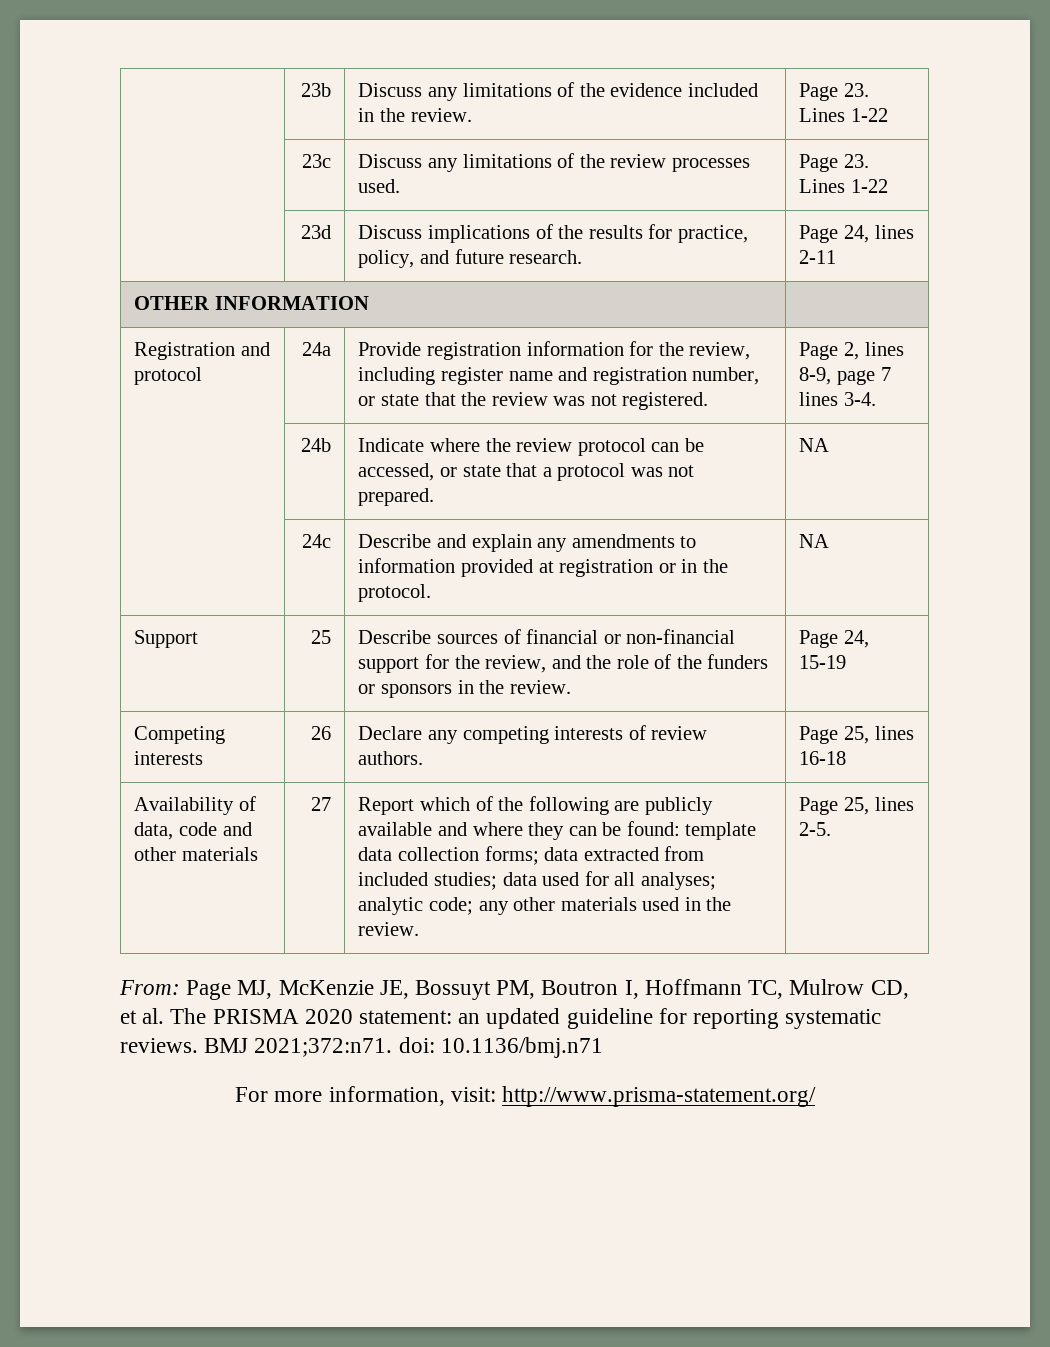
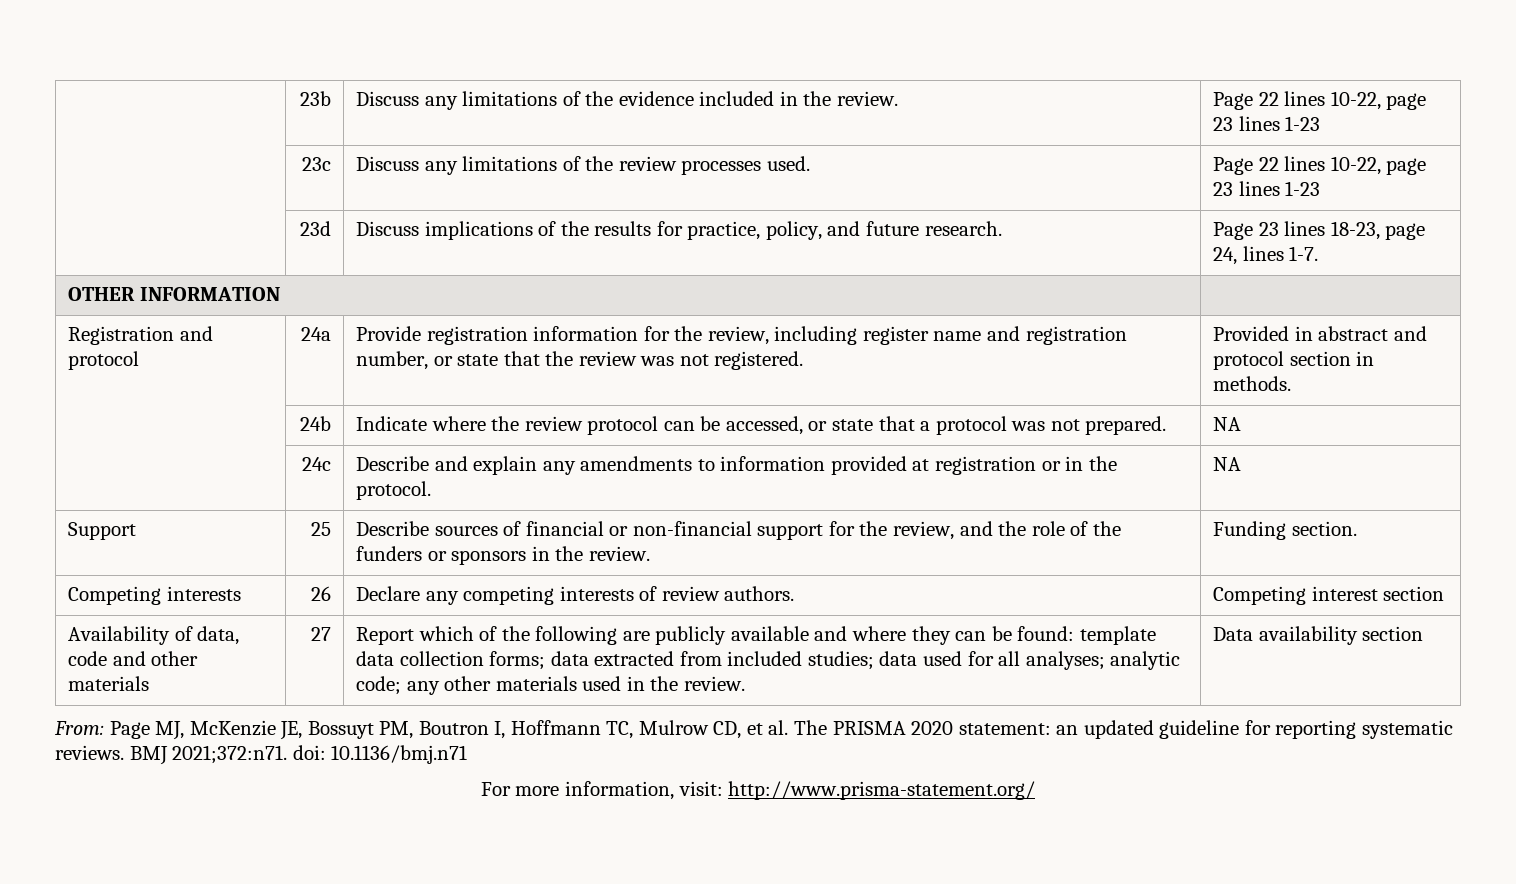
- | 23b | Discuss any limitations of the evidence included in the review. | Page 23. Lines 1-22
+ | 23b | Discuss any limitations of the evidence included in the review. | Page 22 lines 10-22, page 23 lines 1-23
- | 23c | Discuss any limitations of the review processes used. | Page 23. Lines 1-22
+ | 23c | Discuss any limitations of the review processes used. | Page 22 lines 10-22, page 23 lines 1-23
- | 23d | Discuss implications of the results for practice, policy, and future research. | Page 24, lines 2-11
+ | 23d | Discuss implications of the results for practice, policy, and future research. | Page 23 lines 18-23, page 24, lines 1-7.
- Registration and protocol | 24a | Provide registration information for the review, including register name and registration number, or state that the review was not registered. | Page 2, lines 8-9, page 7 lines 3-4.
+ Registration and protocol | 24a | Provide registration information for the review, including register name and registration number, or state that the review was not registered. | Provided in abstract and protocol section in methods.
- Support | 25 | Describe sources of financial or non-financial support for the review, and the role of the funders or sponsors in the review. | Page 24, 15-19
+ Support | 25 | Describe sources of financial or non-financial support for the review, and the role of the funders or sponsors in the review. | Funding section.
- Competing interests | 26 | Declare any competing interests of review authors. | Page 25, lines 16-18
+ Competing interests | 26 | Declare any competing interests of review authors. | Competing interest section
- Page 25, lines 2-5.
+ Data availability section

